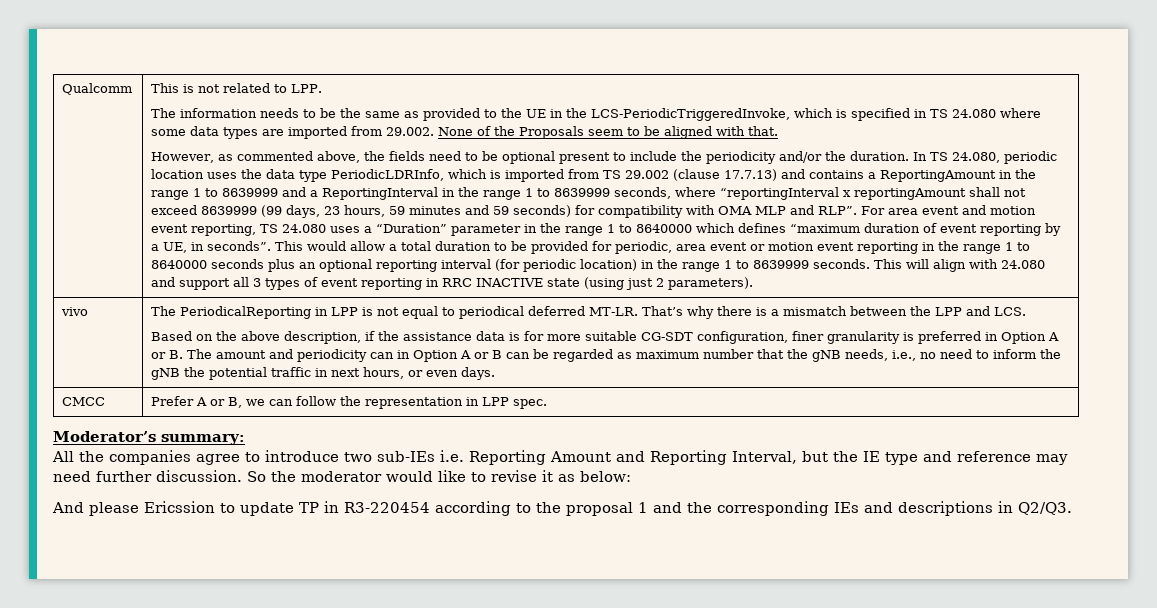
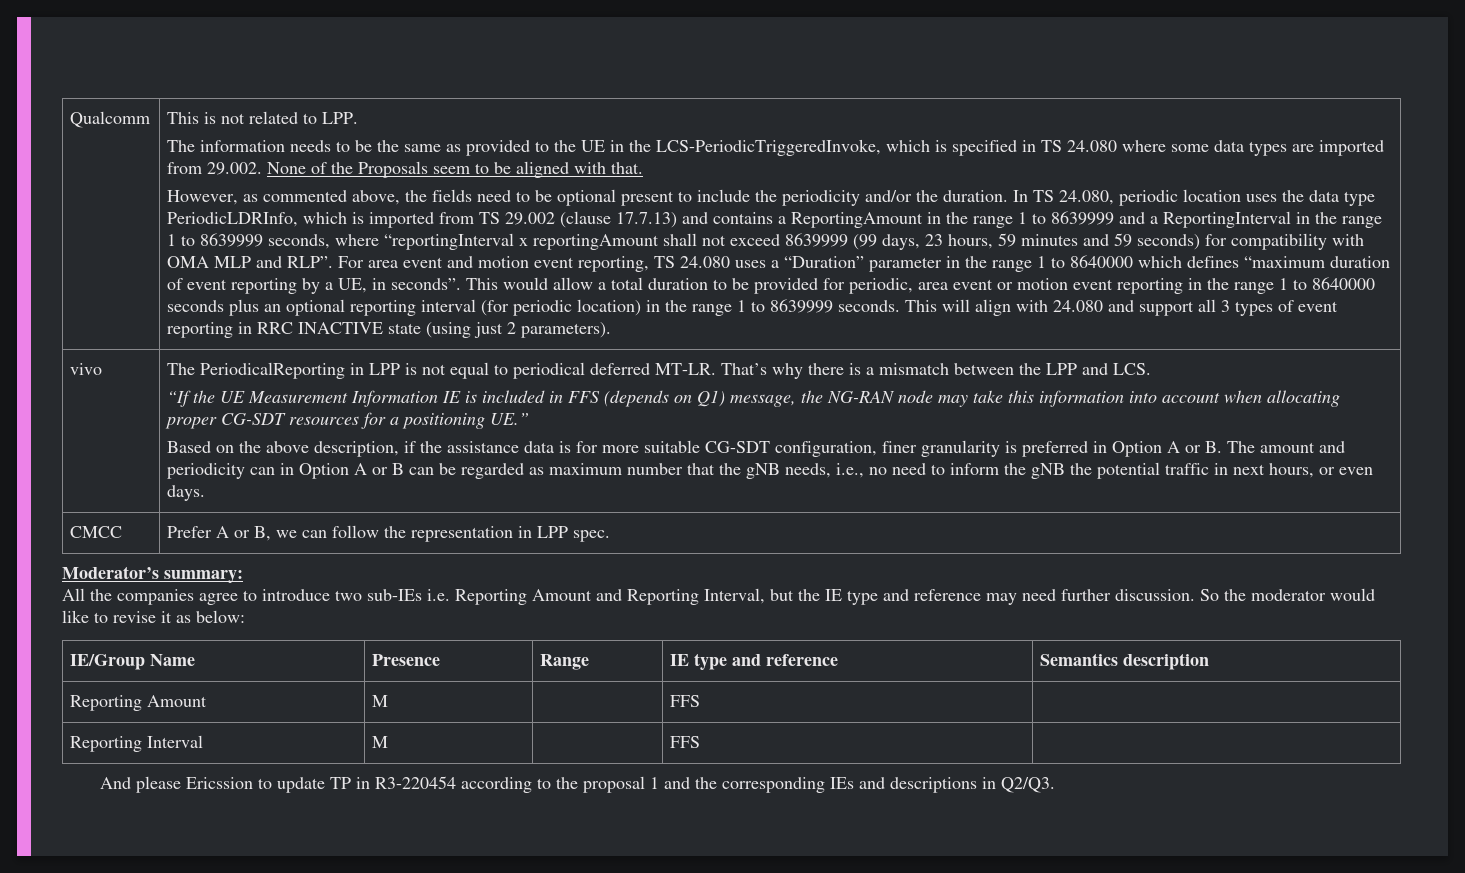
+ “If the UE Measurement Information IE is included in FFS (depends on Q1) message, the NG-RAN node may take this information into account when allocating proper CG-SDT resources for a positioning UE.”
+ IE/Group Name | Presence | Range | IE type and reference | Semantics description
+ Reporting Amount | M | | FFS |
+ Reporting Interval | M | | FFS |

